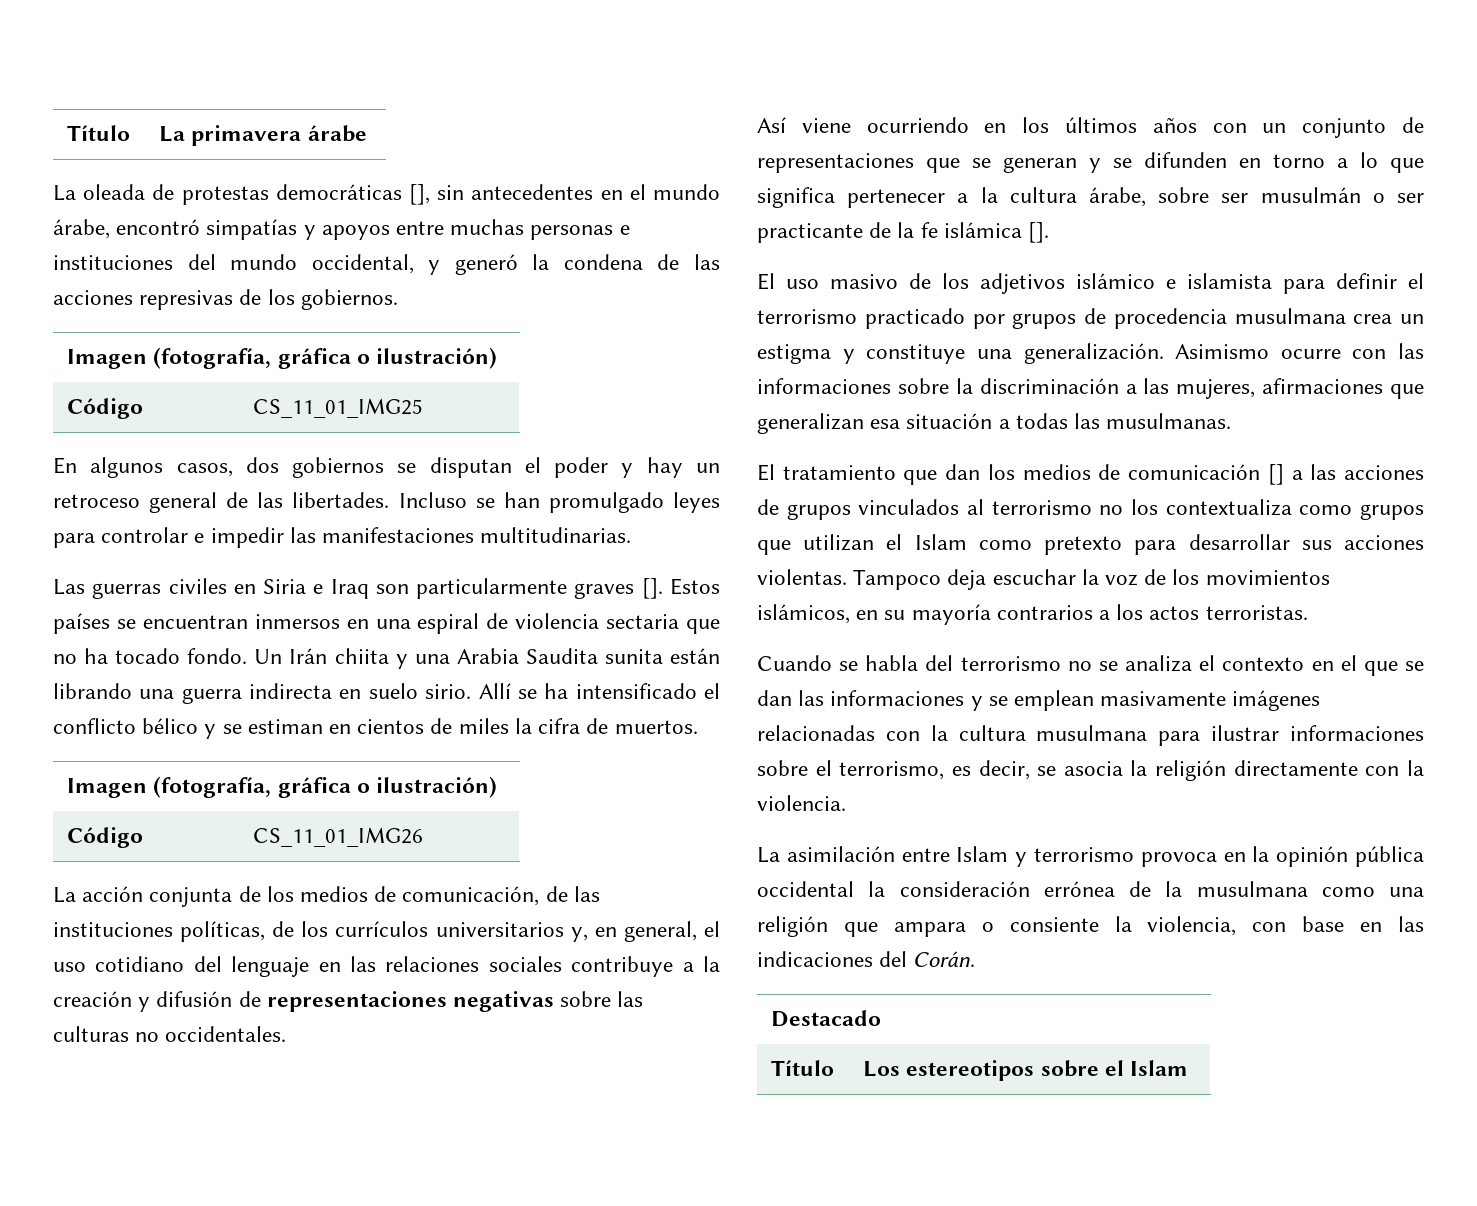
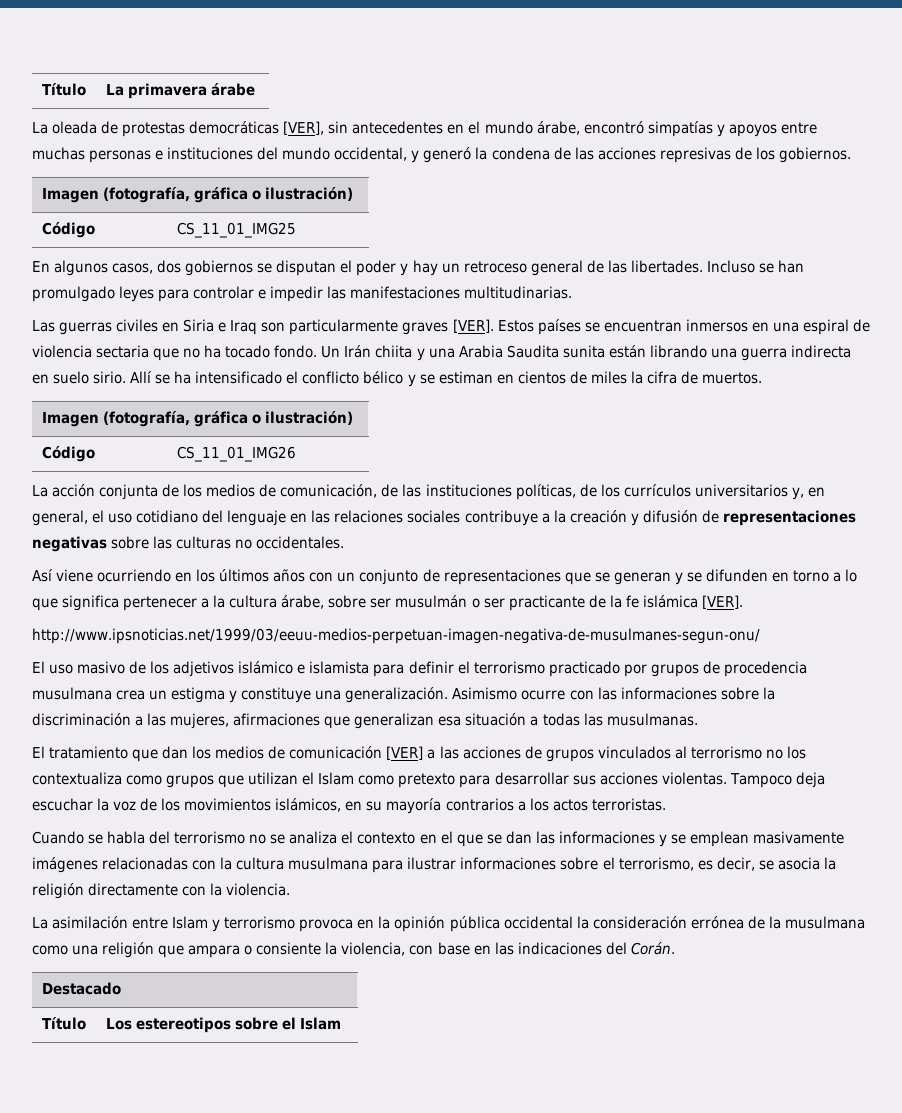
- La oleada de protestas democráticas [], sin antecedentes en el mundo árabe, encontró simpatías y apoyos entre muchas personas e instituciones del mundo occidental, y generó la condena de las acciones represivas de los gobiernos.
+ La oleada de protestas democráticas [VER], sin antecedentes en el mundo árabe, encontró simpatías y apoyos entre muchas personas e instituciones del mundo occidental, y generó la condena de las acciones represivas de los gobiernos.
- Las guerras civiles en Siria e Iraq son particularmente graves [].
+ Las guerras civiles en Siria e Iraq son particularmente graves [VER].
- Así viene ocurriendo en los últimos años con un conjunto de representaciones que se generan y se difunden en torno a lo que significa pertenecer a la cultura árabe, sobre ser musulmán o ser practicante de la fe islámica [].
+ Así viene ocurriendo en los últimos años con un conjunto de representaciones que se generan y se difunden en torno a lo que significa pertenecer a la cultura árabe, sobre ser musulmán o ser practicante de la fe islámica [VER].
+ http://www.ipsnoticias.net/1999/03/eeuu-medios-perpetuan-imagen-negativa-de-musulmanes-segun-onu/
- El tratamiento que dan los medios de comunicación [] a las acciones de grupos vinculados al terrorismo no los contextualiza como grupos que utilizan el Islam como pretexto para desarrollar sus acciones violentas.
+ El tratamiento que dan los medios de comunicación [VER] a las acciones de grupos vinculados al terrorismo no los contextualiza como grupos que utilizan el Islam como pretexto para desarrollar sus acciones violentas.

